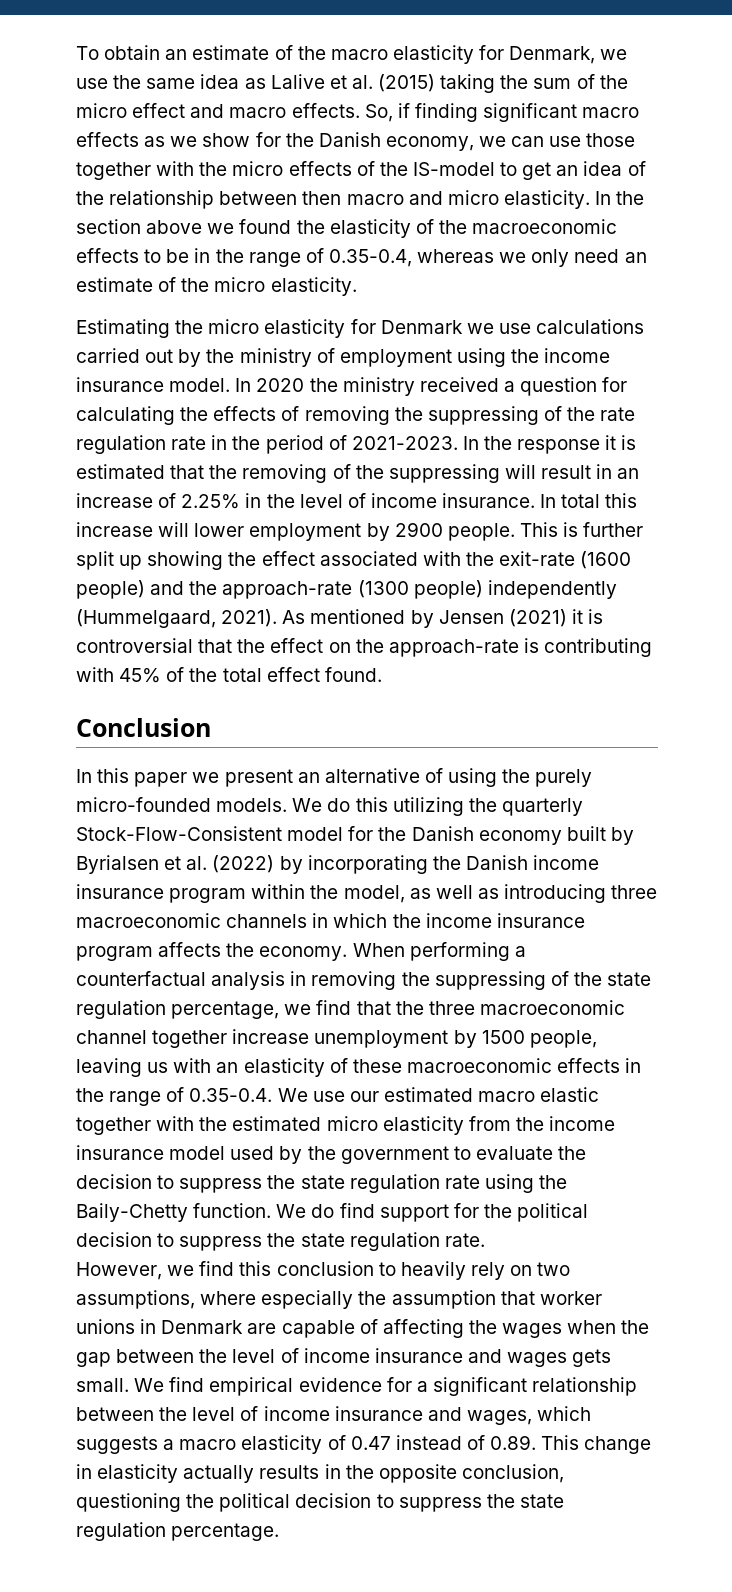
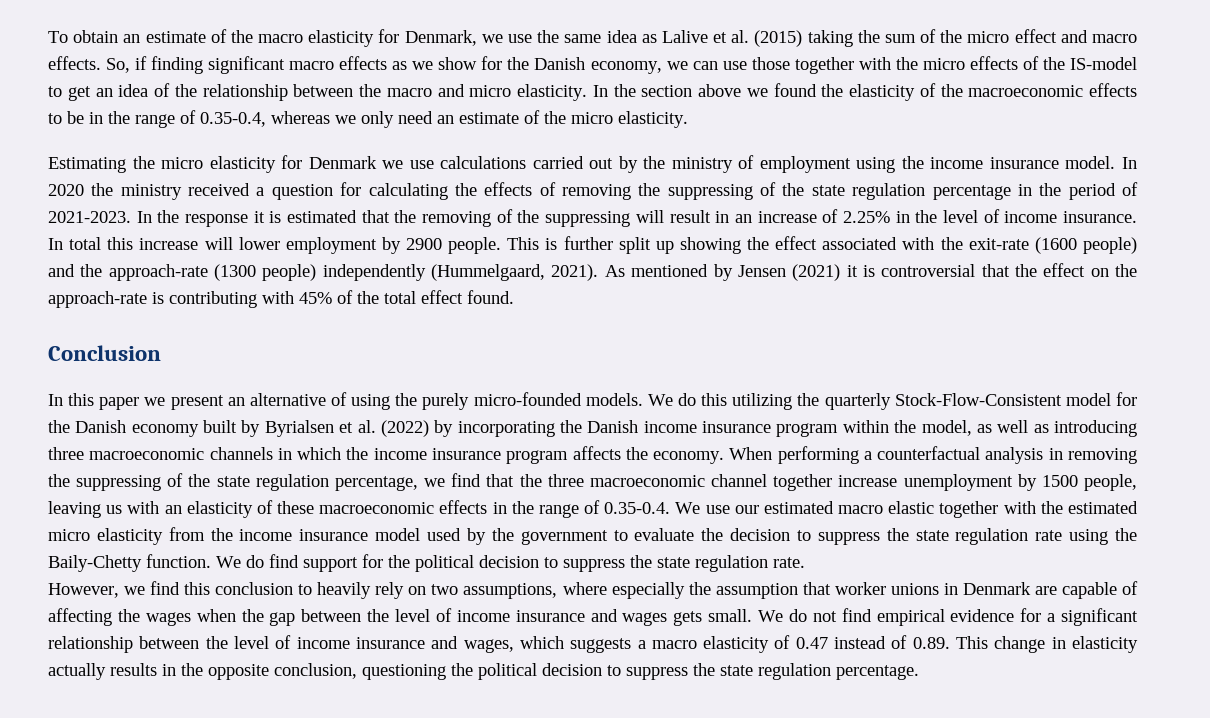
- So, if finding significant macro effects as we show for the Danish economy, we can use those together with the micro effects of the IS-model to get an idea of the relationship between then macro and micro elasticity.
+ So, if finding significant macro effects as we show for the Danish economy, we can use those together with the micro effects of the IS-model to get an idea of the relationship between the macro and micro elasticity.
- In 2020 the ministry received a question for calculating the effects of removing the suppressing of the rate regulation rate in the period of 2021-2023.
+ In 2020 the ministry received a question for calculating the effects of removing the suppressing of the state regulation percentage in the period of 2021-2023.
- We find empirical evidence for a significant relationship between the level of income insurance and wages, which suggests a macro elasticity of 0.47 instead of 0.89. This change in elasticity actually results in the opposite conclusion, questioning the political decision to suppress the state regulation percentage.
+ We do not find empirical evidence for a significant relationship between the level of income insurance and wages, which suggests a macro elasticity of 0.47 instead of 0.89. This change in elasticity actually results in the opposite conclusion, questioning the political decision to suppress the state regulation percentage.

